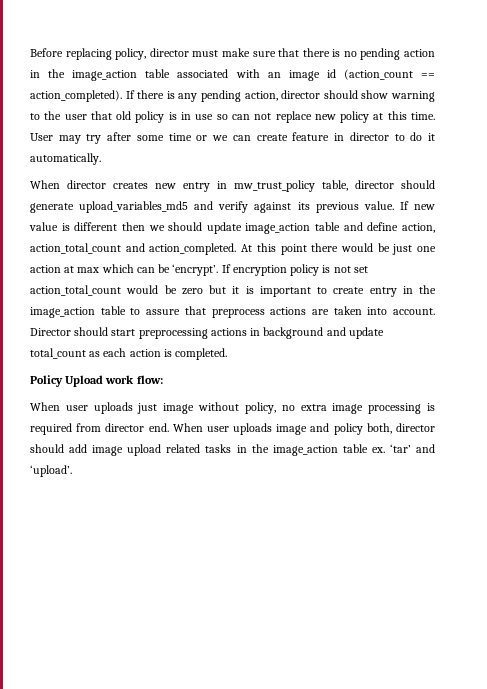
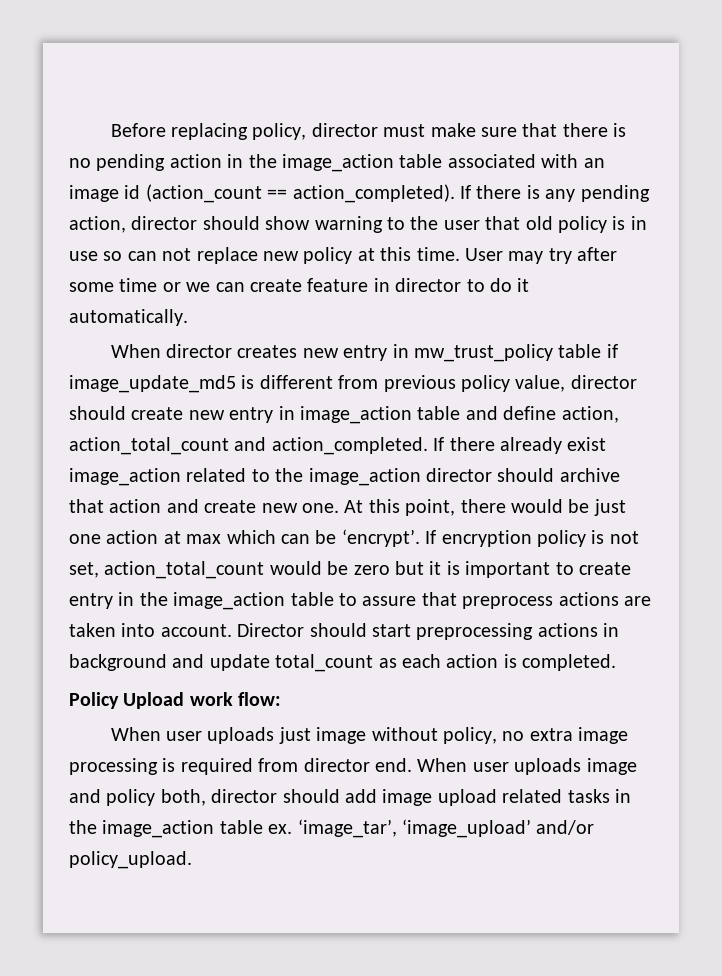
- When director creates new entry in mw_trust_policy table, director should generate upload_variables_md5 and verify against its previous value. If new value is different then we should update image_action table and define action, action_total_count and action_completed.
+ When director creates new entry in mw_trust_policy table if image_update_md5 is different from previous policy value, director should create new entry in image_action table and define action, action_total_count and action_completed.
+ If there already exist image_action related to the image_action director should archive that action and create new one.
- At this point there would be just one action at max which can be ‘encrypt’.
+ At this point, there would be just one action at max which can be ‘encrypt’.
- If encryption policy is not set action_total_count would be zero but it is important to create entry in the image_action table to assure that preprocess actions are taken into account.
+ If encryption policy is not set, action_total_count would be zero but it is important to create entry in the image_action table to assure that preprocess actions are taken into account.
- ‘tar’ and ‘upload’.
+ ‘image_tar’, ‘image_upload’ and/or policy_upload.

